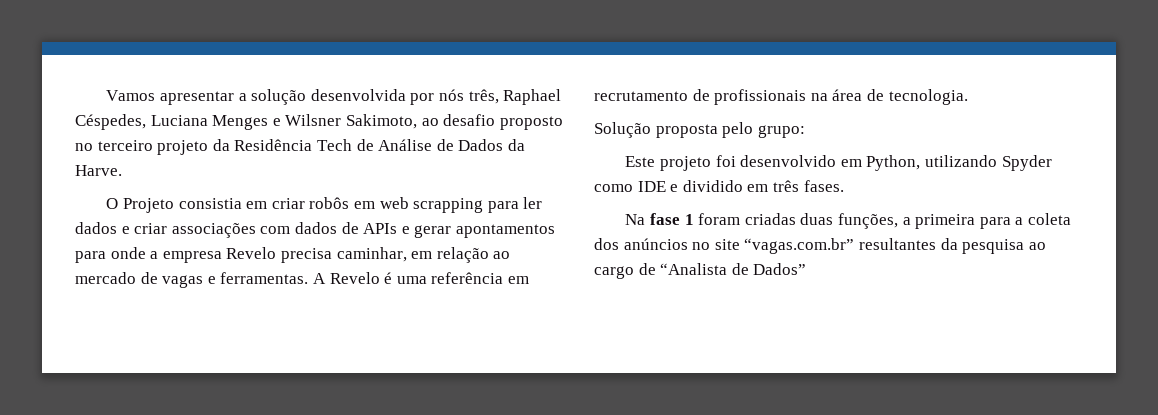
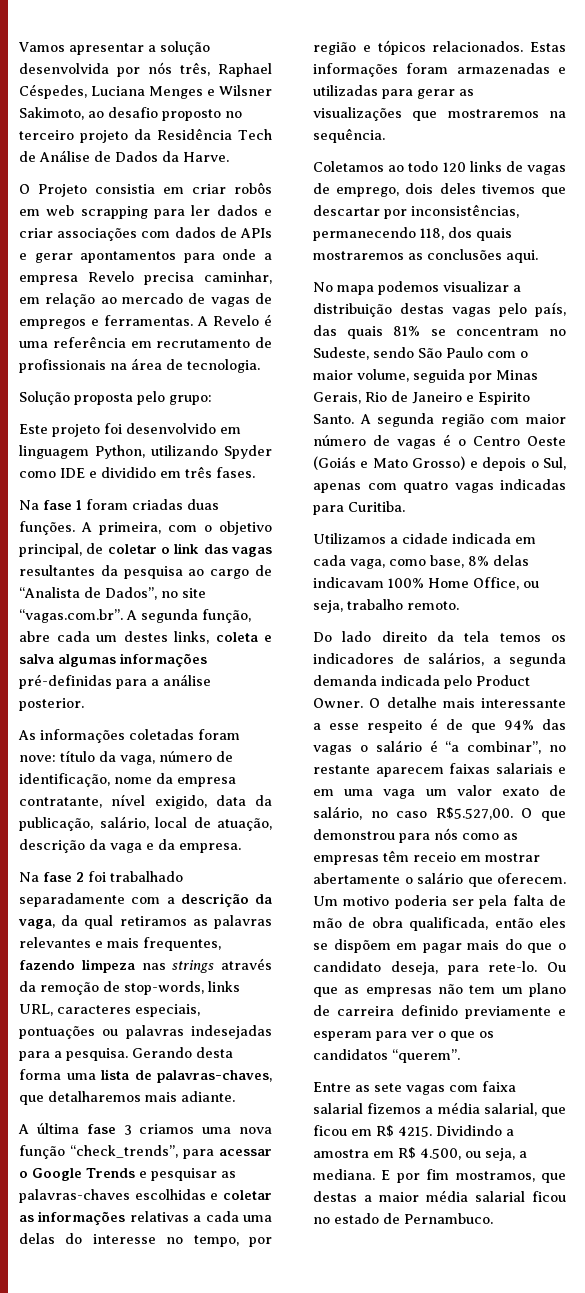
- O Projeto consistia em criar robôs em web scrapping para ler dados e criar associações com dados de APIs e gerar apontamentos para onde a empresa Revelo precisa caminhar, em relação ao mercado de vagas e ferramentas.
+ O Projeto consistia em criar robôs em web scrapping para ler dados e criar associações com dados de APIs e gerar apontamentos para onde a empresa Revelo precisa caminhar, em relação ao mercado de vagas de empregos e ferramentas.
- Este projeto foi desenvolvido em Python, utilizando Spyder como IDE e dividido em três fases.
+ Este projeto foi desenvolvido em linguagem Python, utilizando Spyder como IDE e dividido em três fases.
- Na fase 1 foram criadas duas funções, a primeira para a coleta dos anúncios no site “vagas.com.br” resultantes da pesquisa ao cargo de “Analista de Dados”
+ Na fase 1 foram criadas duas funções. A primeira, com o objetivo principal, de coletar o link das vagas resultantes da pesquisa ao cargo de “Analista de Dados”, no site “vagas.com.br”. A segunda função, abre cada um destes links, coleta e salva algumas informações pré-definidas para a análise posterior.
+ As informações coletadas foram nove: título da vaga, número de identificação, nome da empresa contratante, nível exigido, data da publicação, salário, local de atuação, descrição da vaga e da empresa.
+ Na fase 2 foi trabalhado separadamente com a descrição da vaga, da qual retiramos as palavras relevantes e mais frequentes, fazendo limpeza nas strings através da remoção de stop-words, links URL, caracteres especiais, pontuações ou palavras indesejadas para a pesquisa. Gerando desta forma uma lista de palavras-chaves, que detalharemos mais adiante.
+ A última fase 3 criamos uma nova função “check_trends”, para acessar o Google Trends e pesquisar as palavras-chaves escolhidas e coletar as informações relativas a cada uma delas do interesse no tempo, por região e tópicos relacionados. Estas informações foram armazenadas e utilizadas para gerar as visualizações que mostraremos na sequência.
+ Coletamos ao todo 120 links de vagas de emprego, dois deles tivemos que descartar por inconsistências, permanecendo 118, dos quais mostraremos as conclusões aqui.
+ No mapa podemos visualizar a distribuição destas vagas pelo país, das quais 81% se concentram no Sudeste, sendo São Paulo com o maior volume, seguida por Minas Gerais, Rio de Janeiro e Espirito Santo. A segunda região com maior número de vagas é o Centro Oeste (Goiás e Mato Grosso) e depois o Sul, apenas com quatro vagas indicadas para Curitiba.
+ Utilizamos a cidade indicada em cada vaga, como base, 8% delas indicavam 100% Home Office, ou seja, trabalho remoto.
+ Do lado direito da tela temos os indicadores de salários, a segunda demanda indicada pelo Product Owner. O detalhe mais interessante a esse respeito é de que 94% das vagas o salário é “a combinar”, no restante aparecem faixas salariais e em uma vaga um valor exato de salário, no caso R$5.527,00. O que demonstrou para nós como as empresas têm receio em mostrar abertamente o salário que oferecem. Um motivo poderia ser pela falta de mão de obra qualificada, então eles se dispõem em pagar mais do que o candidato deseja, para rete-lo. Ou que as empresas não tem um plano de carreira definido previamente e esperam para ver o que os candidatos “querem”.
+ Entre as sete vagas com faixa salarial fizemos a média salarial, que ficou em R$ 4215. Dividindo a amostra em R$ 4.500, ou seja, a mediana. E por fim mostramos, que destas a maior média salarial ficou no estado de Pernambuco.

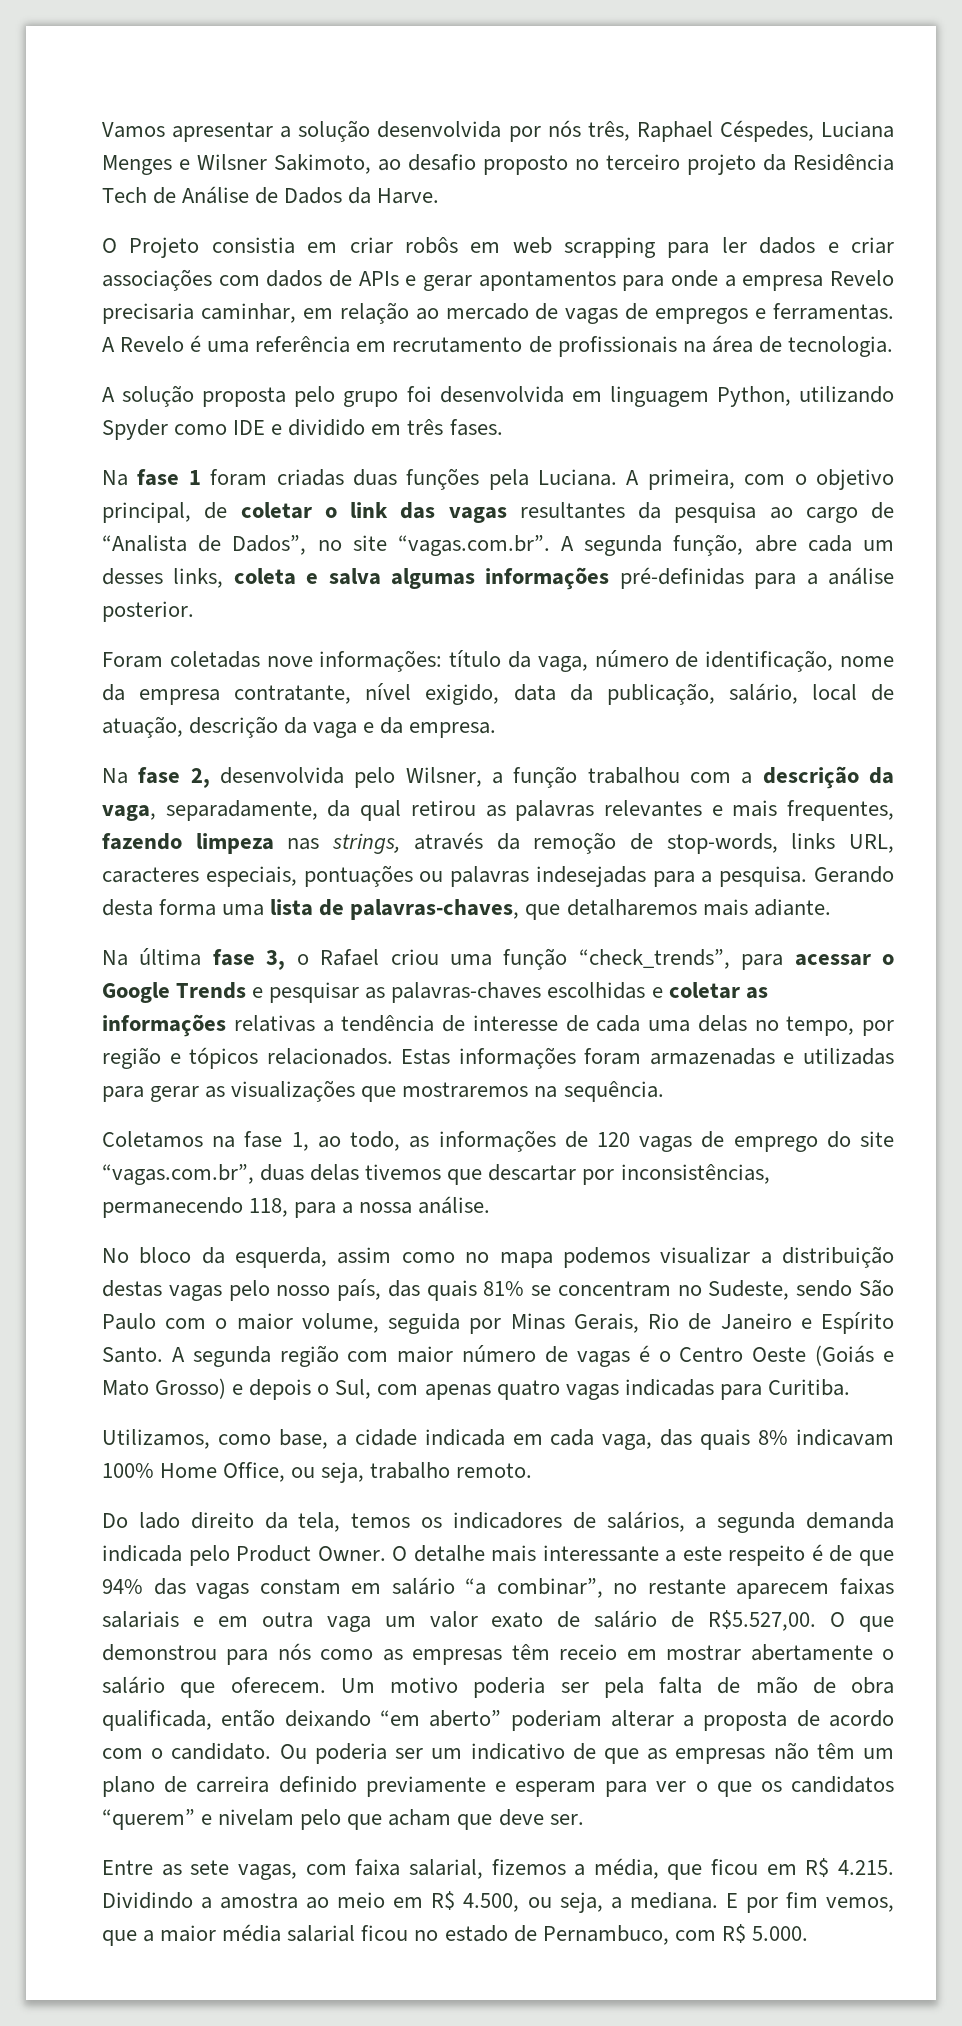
- O Projeto consistia em criar robôs em web scrapping para ler dados e criar associações com dados de APIs e gerar apontamentos para onde a empresa Revelo precisa caminhar, em relação ao mercado de vagas de empregos e ferramentas.
+ O Projeto consistia em criar robôs em web scrapping para ler dados e criar associações com dados de APIs e gerar apontamentos para onde a empresa Revelo precisaria caminhar, em relação ao mercado de vagas de empregos e ferramentas.
- Solução proposta pelo grupo:
- Este projeto foi desenvolvido em linguagem Python, utilizando Spyder como IDE e dividido em três fases.
+ A solução proposta pelo grupo foi desenvolvida em linguagem Python, utilizando Spyder como IDE e dividido em três fases.
- Na fase 1 foram criadas duas funções.
+ Na fase 1 foram criadas duas funções pela Luciana.
- A primeira, com o objetivo principal, de coletar o link das vagas resultantes da pesquisa ao cargo de “Analista de Dados”, no site “vagas.com.br”. A segunda função, abre cada um destes links, coleta e salva algumas informações pré-definidas para a análise posterior.
+ A primeira, com o objetivo principal, de coletar o link das vagas resultantes da pesquisa ao cargo de “Analista de Dados”, no site “vagas.com.br”. A segunda função, abre cada um desses links, coleta e salva algumas informações pré-definidas para a análise posterior.
- As informações coletadas foram nove: título da vaga, número de identificação, nome da empresa contratante, nível exigido, data da publicação, salário, local de atuação, descrição da vaga e da empresa.
+ Foram coletadas nove informações: título da vaga, número de identificação, nome da empresa contratante, nível exigido, data da publicação, salário, local de atuação, descrição da vaga e da empresa.
- Na fase 2 foi trabalhado separadamente com a descrição da vaga, da qual retiramos as palavras relevantes e mais frequentes, fazendo limpeza nas strings através da remoção de stop-words, links URL, caracteres especiais, pontuações ou palavras indesejadas para a pesquisa.
+ Na fase 2, desenvolvida pelo Wilsner, a função trabalhou com a descrição da vaga, separadamente, da qual retirou as palavras relevantes e mais frequentes, fazendo limpeza nas strings, através da remoção de stop-words, links URL, caracteres especiais, pontuações ou palavras indesejadas para a pesquisa.
- A última fase 3 criamos uma nova função “check_trends”, para acessar o Google Trends e pesquisar as palavras-chaves escolhidas e coletar as informações relativas a cada uma delas do interesse no tempo, por região e tópicos relacionados.
+ Na última fase 3, o Rafael criou uma função “check_trends”, para acessar o Google Trends e pesquisar as palavras-chaves escolhidas e coletar as informações relativas a tendência de interesse de cada uma delas no tempo, por região e tópicos relacionados.
- Coletamos ao todo 120 links de vagas de emprego, dois deles tivemos que descartar por inconsistências, permanecendo 118, dos quais mostraremos as conclusões aqui.
- No mapa podemos visualizar a distribuição destas vagas pelo país, das quais 81% se concentram no Sudeste, sendo São Paulo com o maior volume, seguida por Minas Gerais, Rio de Janeiro e Espirito Santo.
+ Coletamos na fase 1, ao todo, as informações de 120 vagas de emprego do site “vagas.com.br”, duas delas tivemos que descartar por inconsistências, permanecendo 118, para a nossa análise.
+ No bloco da esquerda, assim como no mapa podemos visualizar a distribuição destas vagas pelo nosso país, das quais 81% se concentram no Sudeste, sendo São Paulo com o maior volume, seguida por Minas Gerais, Rio de Janeiro e Espírito Santo.
- A segunda região com maior número de vagas é o Centro Oeste (Goiás e Mato Grosso) e depois o Sul, apenas com quatro vagas indicadas para Curitiba.
+ A segunda região com maior número de vagas é o Centro Oeste (Goiás e Mato Grosso) e depois o Sul, com apenas quatro vagas indicadas para Curitiba.
- Utilizamos a cidade indicada em cada vaga, como base, 8% delas indicavam 100% Home Office, ou seja, trabalho remoto.
+ Utilizamos, como base, a cidade indicada em cada vaga, das quais 8% indicavam 100% Home Office, ou seja, trabalho remoto.
- Do lado direito da tela temos os indicadores de salários, a segunda demanda indicada pelo Product Owner.
+ Do lado direito da tela, temos os indicadores de salários, a segunda demanda indicada pelo Product Owner.
- O detalhe mais interessante a esse respeito é de que 94% das vagas o salário é “a combinar”, no restante aparecem faixas salariais e em uma vaga um valor exato de salário, no caso R$5.527,00. O que demonstrou para nós como as empresas têm receio em mostrar abertamente o salário que oferecem.
+ O detalhe mais interessante a este respeito é de que 94% das vagas constam em salário “a combinar”, no restante aparecem faixas salariais e em outra vaga um valor exato de salário de R$5.527,00. O que demonstrou para nós como as empresas têm receio em mostrar abertamente o salário que oferecem.
- Um motivo poderia ser pela falta de mão de obra qualificada, então eles se dispõem em pagar mais do que o candidato deseja, para rete-lo. Ou que as empresas não tem um plano de carreira definido previamente e esperam para ver o que os candidatos “querem”.
+ Um motivo poderia ser pela falta de mão de obra qualificada, então deixando “em aberto” poderiam alterar a proposta de acordo com o candidato. Ou poderia ser um indicativo de que as empresas não têm um plano de carreira definido previamente e esperam para ver o que os candidatos “querem” e nivelam pelo que acham que deve ser.
- Entre as sete vagas com faixa salarial fizemos a média salarial, que ficou em R$ 4215. Dividindo a amostra em R$ 4.500, ou seja, a mediana.
+ Entre as sete vagas, com faixa salarial, fizemos a média, que ficou em R$ 4.215. Dividindo a amostra ao meio em R$ 4.500, ou seja, a mediana.
- E por fim mostramos, que destas a maior média salarial ficou no estado de Pernambuco.
+ E por fim vemos, que a maior média salarial ficou no estado de Pernambuco, com R$ 5.000.

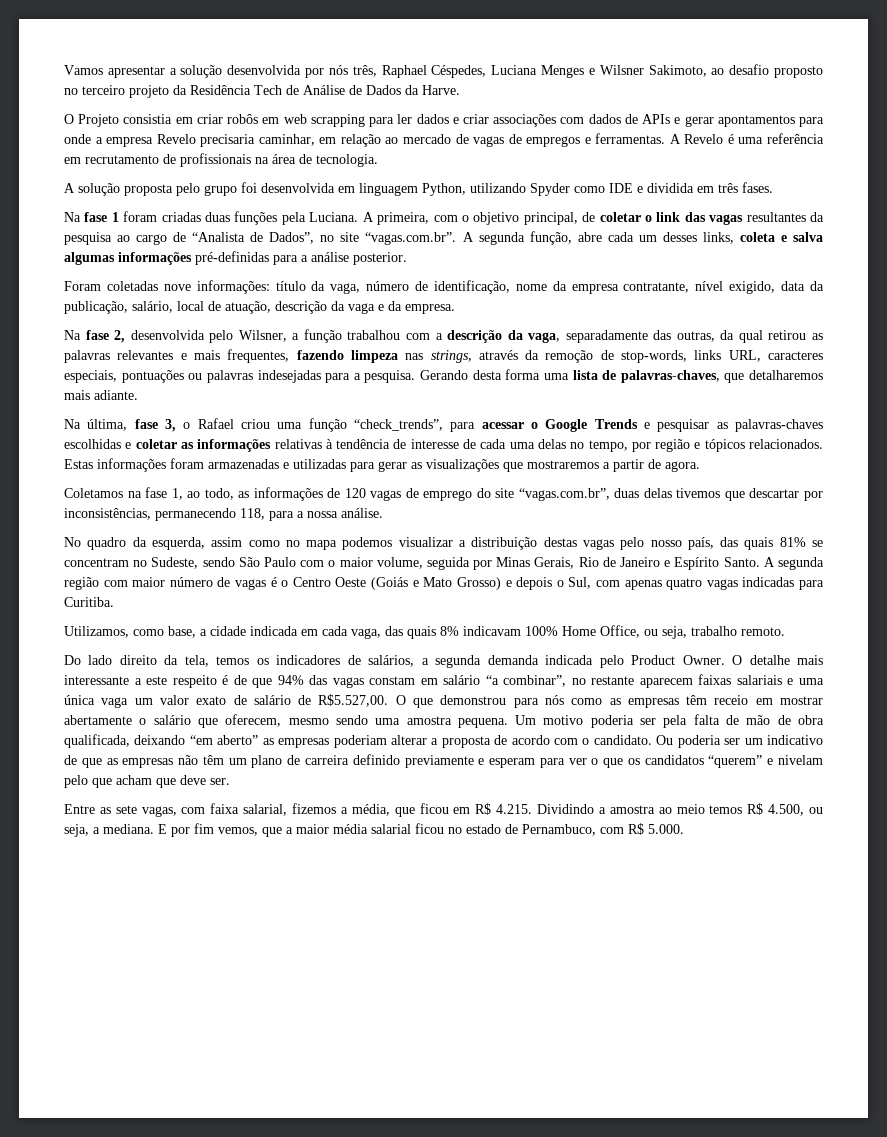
- A solução proposta pelo grupo foi desenvolvida em linguagem Python, utilizando Spyder como IDE e dividido em três fases.
+ A solução proposta pelo grupo foi desenvolvida em linguagem Python, utilizando Spyder como IDE e dividida em três fases.
- Na fase 2, desenvolvida pelo Wilsner, a função trabalhou com a descrição da vaga, separadamente, da qual retirou as palavras relevantes e mais frequentes, fazendo limpeza nas strings, através da remoção de stop-words, links URL, caracteres especiais, pontuações ou palavras indesejadas para a pesquisa.
+ Na fase 2, desenvolvida pelo Wilsner, a função trabalhou com a descrição da vaga, separadamente das outras, da qual retirou as palavras relevantes e mais frequentes, fazendo limpeza nas strings, através da remoção de stop-words, links URL, caracteres especiais, pontuações ou palavras indesejadas para a pesquisa.
- Na última fase 3, o Rafael criou uma função “check_trends”, para acessar o Google Trends e pesquisar as palavras-chaves escolhidas e coletar as informações relativas a tendência de interesse de cada uma delas no tempo, por região e tópicos relacionados.
+ Na última, fase 3, o Rafael criou uma função “check_trends”, para acessar o Google Trends e pesquisar as palavras-chaves escolhidas e coletar as informações relativas à tendência de interesse de cada uma delas no tempo, por região e tópicos relacionados.
- Estas informações foram armazenadas e utilizadas para gerar as visualizações que mostraremos na sequência.
+ Estas informações foram armazenadas e utilizadas para gerar as visualizações que mostraremos a partir de agora.
- No bloco da esquerda, assim como no mapa podemos visualizar a distribuição destas vagas pelo nosso país, das quais 81% se concentram no Sudeste, sendo São Paulo com o maior volume, seguida por Minas Gerais, Rio de Janeiro e Espírito Santo.
+ No quadro da esquerda, assim como no mapa podemos visualizar a distribuição destas vagas pelo nosso país, das quais 81% se concentram no Sudeste, sendo São Paulo com o maior volume, seguida por Minas Gerais, Rio de Janeiro e Espírito Santo.
- O detalhe mais interessante a este respeito é de que 94% das vagas constam em salário “a combinar”, no restante aparecem faixas salariais e em outra vaga um valor exato de salário de R$5.527,00. O que demonstrou para nós como as empresas têm receio em mostrar abertamente o salário que oferecem.
+ O detalhe mais interessante a este respeito é de que 94% das vagas constam em salário “a combinar”, no restante aparecem faixas salariais e uma única vaga um valor exato de salário de R$5.527,00. O que demonstrou para nós como as empresas têm receio em mostrar abertamente o salário que oferecem, mesmo sendo uma amostra pequena.
- Um motivo poderia ser pela falta de mão de obra qualificada, então deixando “em aberto” poderiam alterar a proposta de acordo com o candidato.
+ Um motivo poderia ser pela falta de mão de obra qualificada, deixando “em aberto” as empresas poderiam alterar a proposta de acordo com o candidato.
- Entre as sete vagas, com faixa salarial, fizemos a média, que ficou em R$ 4.215. Dividindo a amostra ao meio em R$ 4.500, ou seja, a mediana.
+ Entre as sete vagas, com faixa salarial, fizemos a média, que ficou em R$ 4.215. Dividindo a amostra ao meio temos R$ 4.500, ou seja, a mediana.

